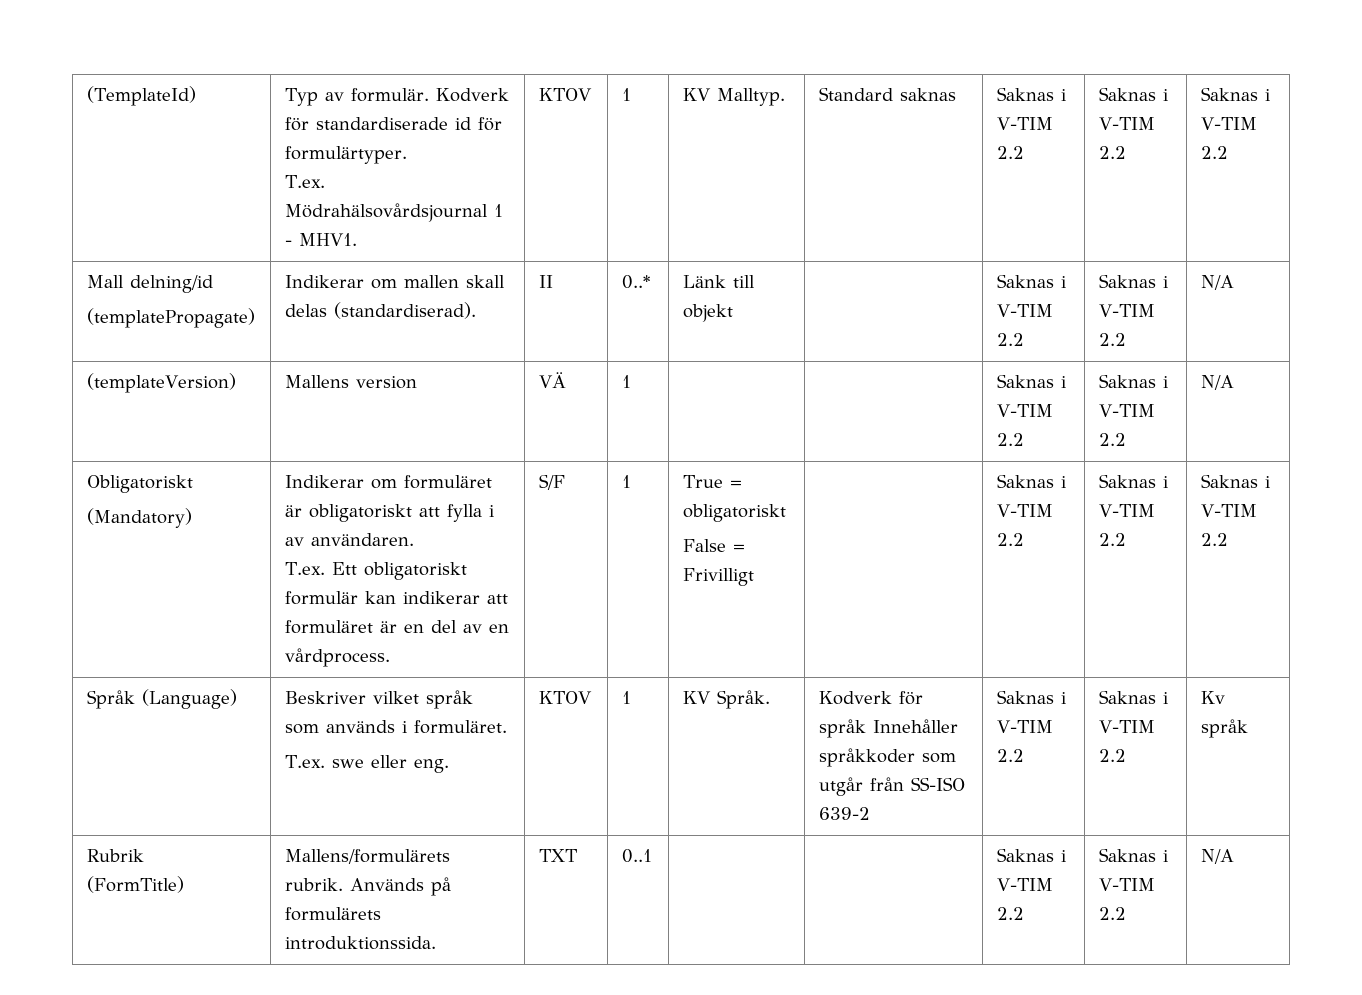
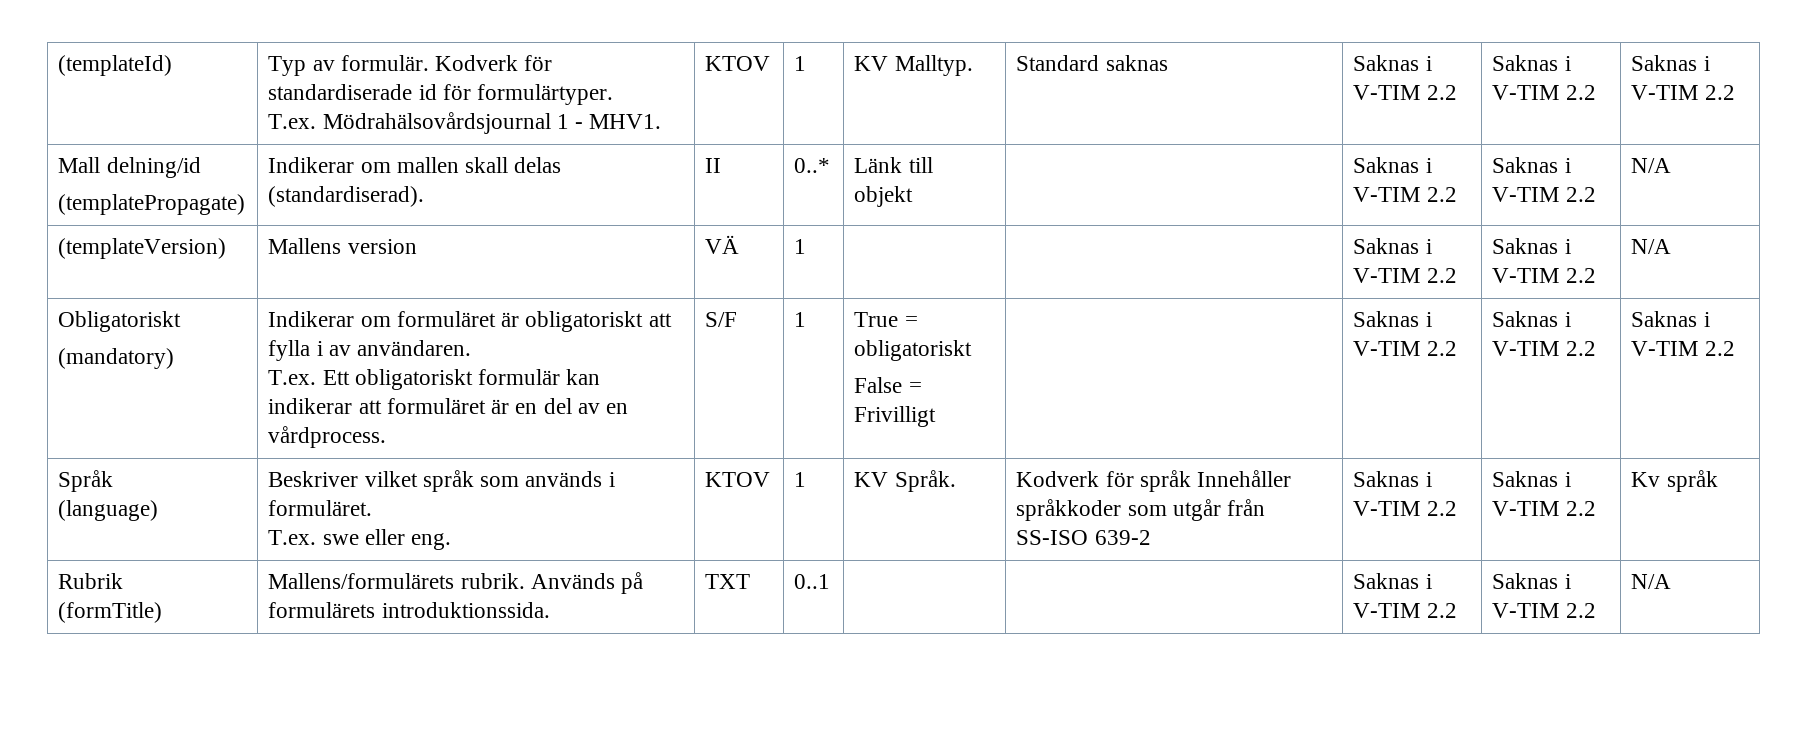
- (TemplateId) | Typ av formulär. Kodverk för standardiserade id för formulärtyper.
+ (templateId) | Typ av formulär. Kodverk för standardiserade id för formulärtyper.
- (Mandatory)
+ (mandatory)
- Språk (Language) | Beskriver vilket språk som används i formuläret.
+ Språk
+ (language) | Beskriver vilket språk som används i formuläret.
  Rubrik
- (FormTitle) | Mallens/formulärets rubrik. Används på formulärets introduktionssida. | TXT | 0..1 | | | Saknas i V-TIM 2.2 | Saknas i V-TIM 2.2 | N/A
+ (formTitle) | Mallens/formulärets rubrik. Används på formulärets introduktionssida. | TXT | 0..1 | | | Saknas i V-TIM 2.2 | Saknas i V-TIM 2.2 | N/A

